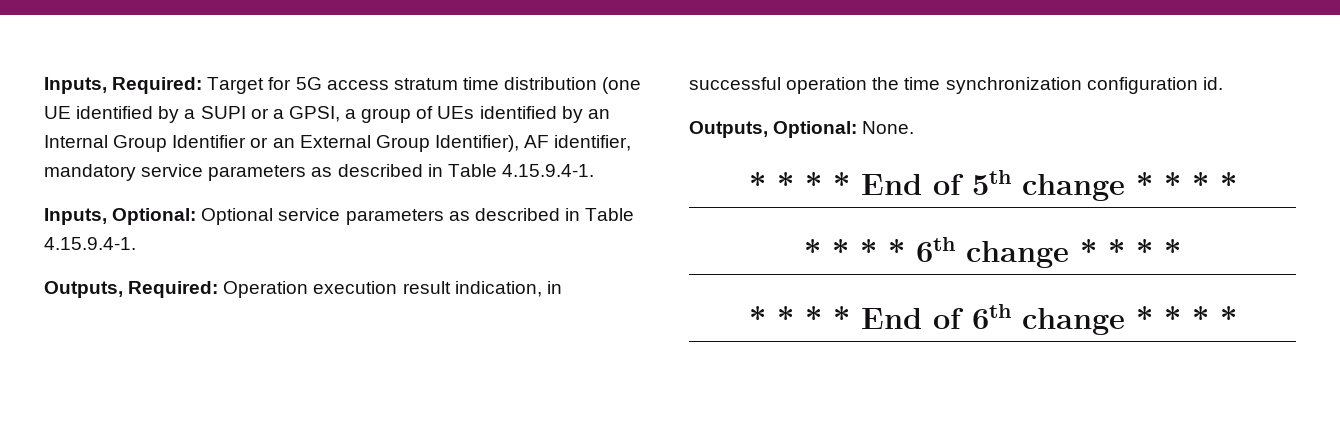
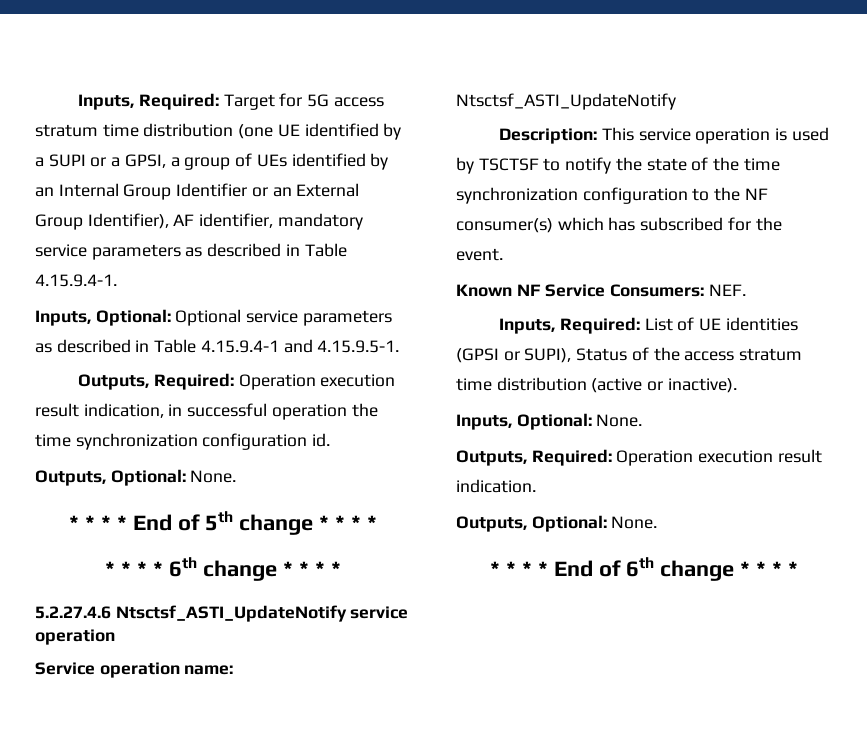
- Inputs, Optional: Optional service parameters as described in Table 4.15.9.4-1.
+ Inputs, Optional: Optional service parameters as described in Table 4.15.9.4-1 and 4.15.9.5-1.
+ 5.2.27.4.6 Ntsctsf_ASTI_UpdateNotify service operation
+ Service operation name: Ntsctsf_ASTI_UpdateNotify
+ Description: This service operation is used by TSCTSF to notify the state of the time synchronization configuration to the NF consumer(s) which has subscribed for the event.
+ Known NF Service Consumers: NEF.
+ Inputs, Required: List of UE identities (GPSI or SUPI), Status of the access stratum time distribution (active or inactive).
+ Inputs, Optional: None.
+ Outputs, Required: Operation execution result indication.
+ Outputs, Optional: None.

